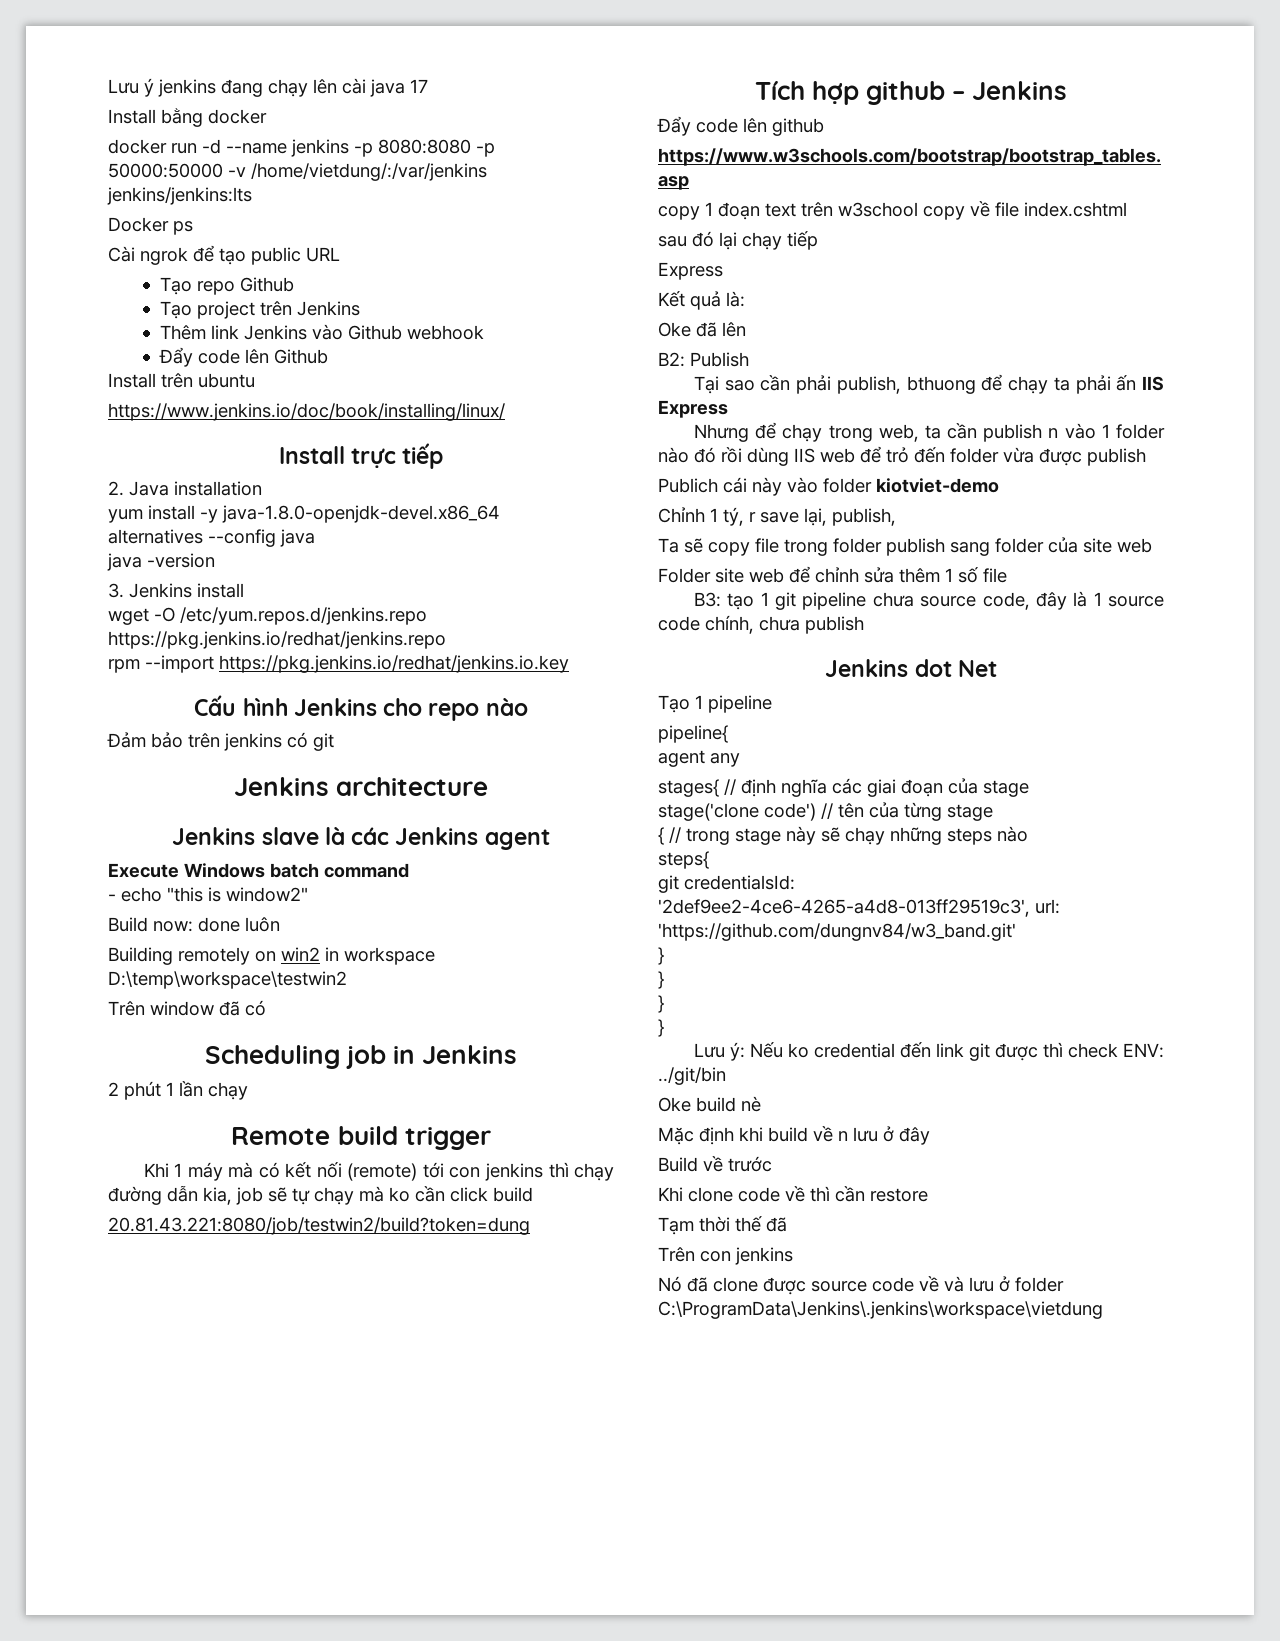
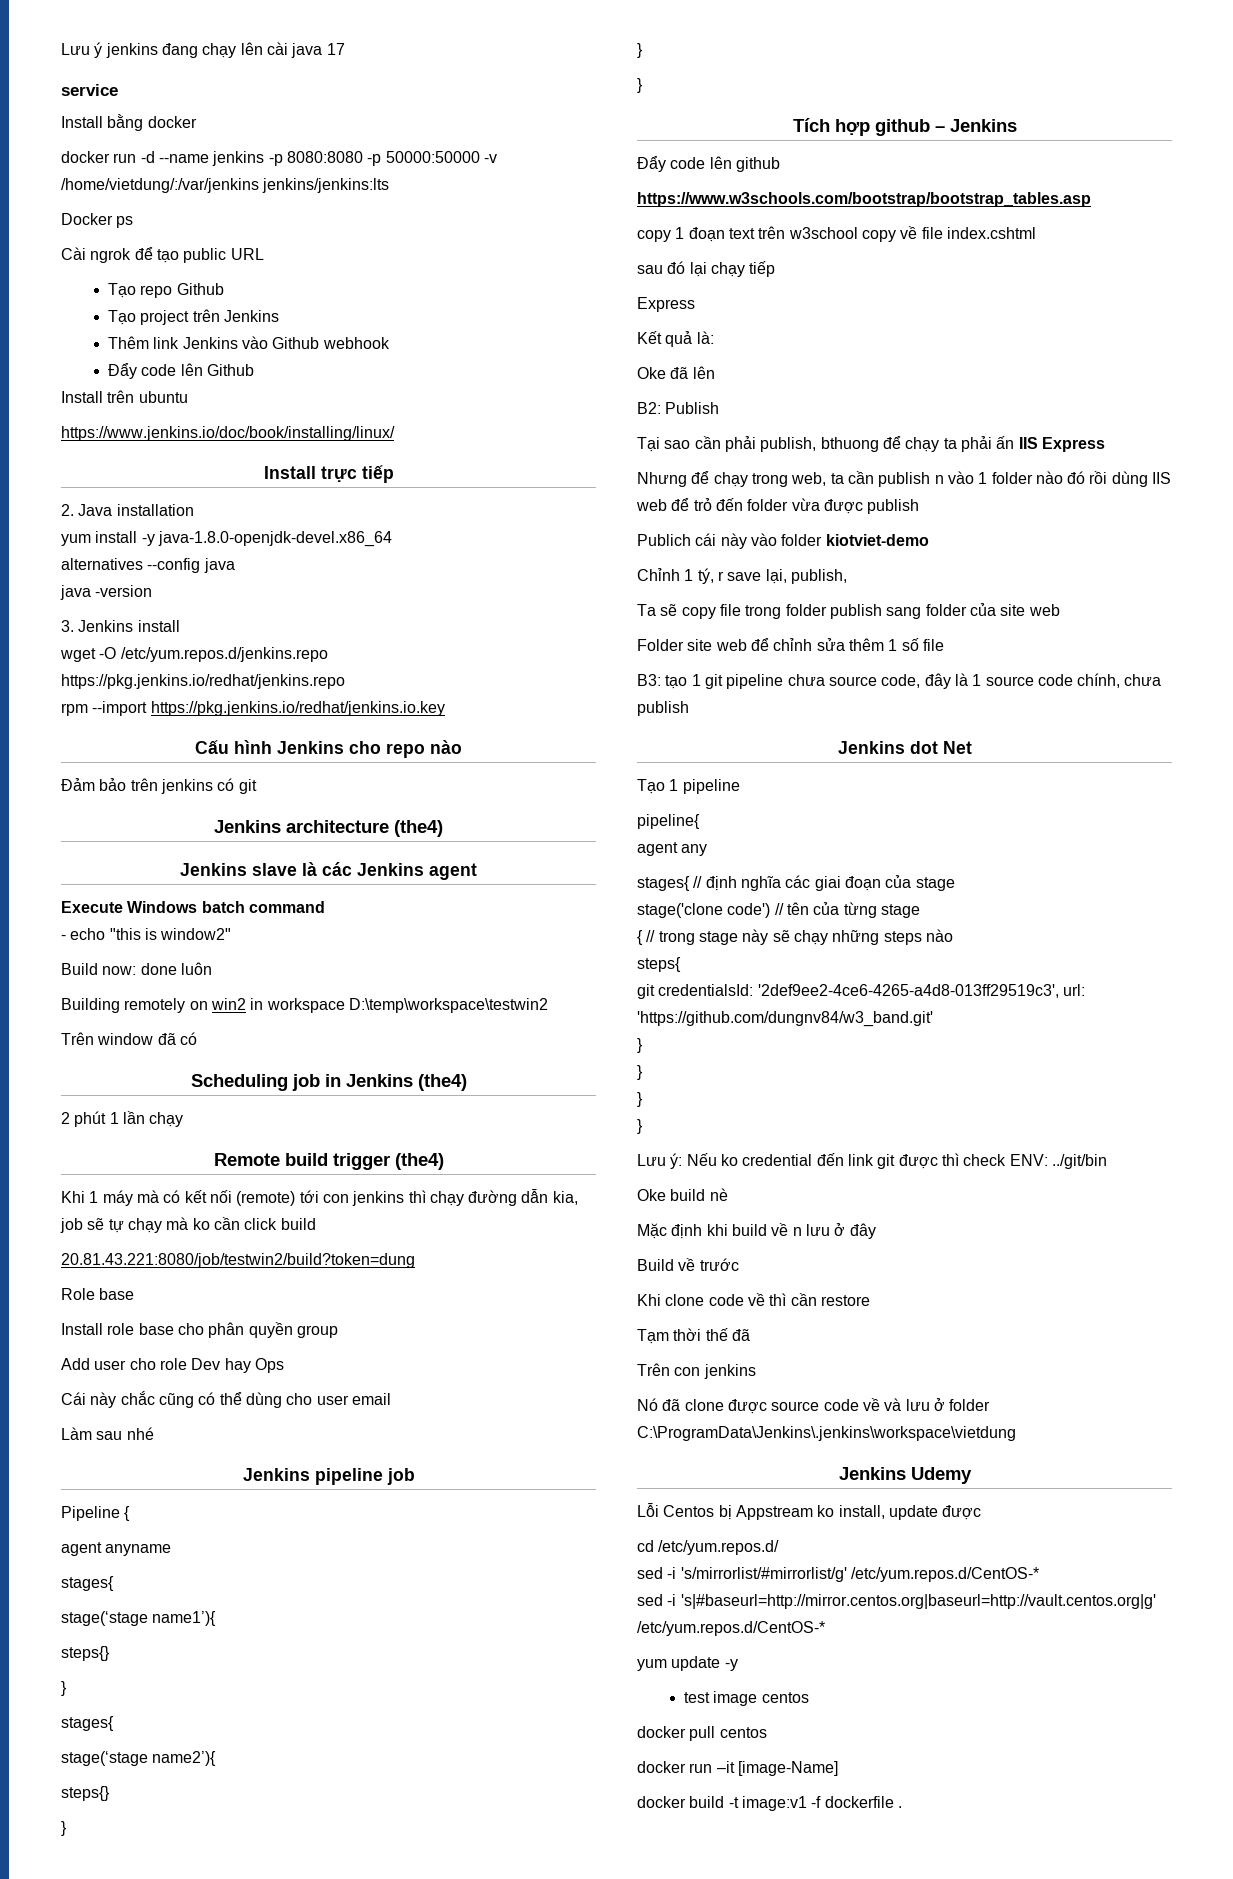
+ service
- Jenkins architecture
+ Jenkins architecture (the4)
- Scheduling job in Jenkins
+ Scheduling job in Jenkins (the4)
- Remote build trigger
+ Remote build trigger (the4)
+ Role base
+ Install role base cho phân quyền group
+ Add user cho role Dev hay Ops
+ Cái này chắc cũng có thể dùng cho user email
+ Làm sau nhé
+ Jenkins pipeline job
+ Pipeline {
+ agent anyname
+ stages{
+ stage(‘stage name1’){
+ steps{}
+ }
+ stages{
+ stage(‘stage name2’){
+ steps{}
+ }
+ }
+ }
+ Jenkins Udemy
+ Lỗi Centos bị Appstream ko install, update được
+ cd /etc/yum.repos.d/
+ sed -i 's/mirrorlist/#mirrorlist/g' /etc/yum.repos.d/CentOS-*
+ sed -i 's|#baseurl=http://mirror.centos.org|baseurl=http://vault.centos.org|g' /etc/yum.repos.d/CentOS-*
+ yum update -y
+ test image centos
+ docker pull centos
+ docker run –it [image-Name]
+ docker build -t image:v1 -f dockerfile .

